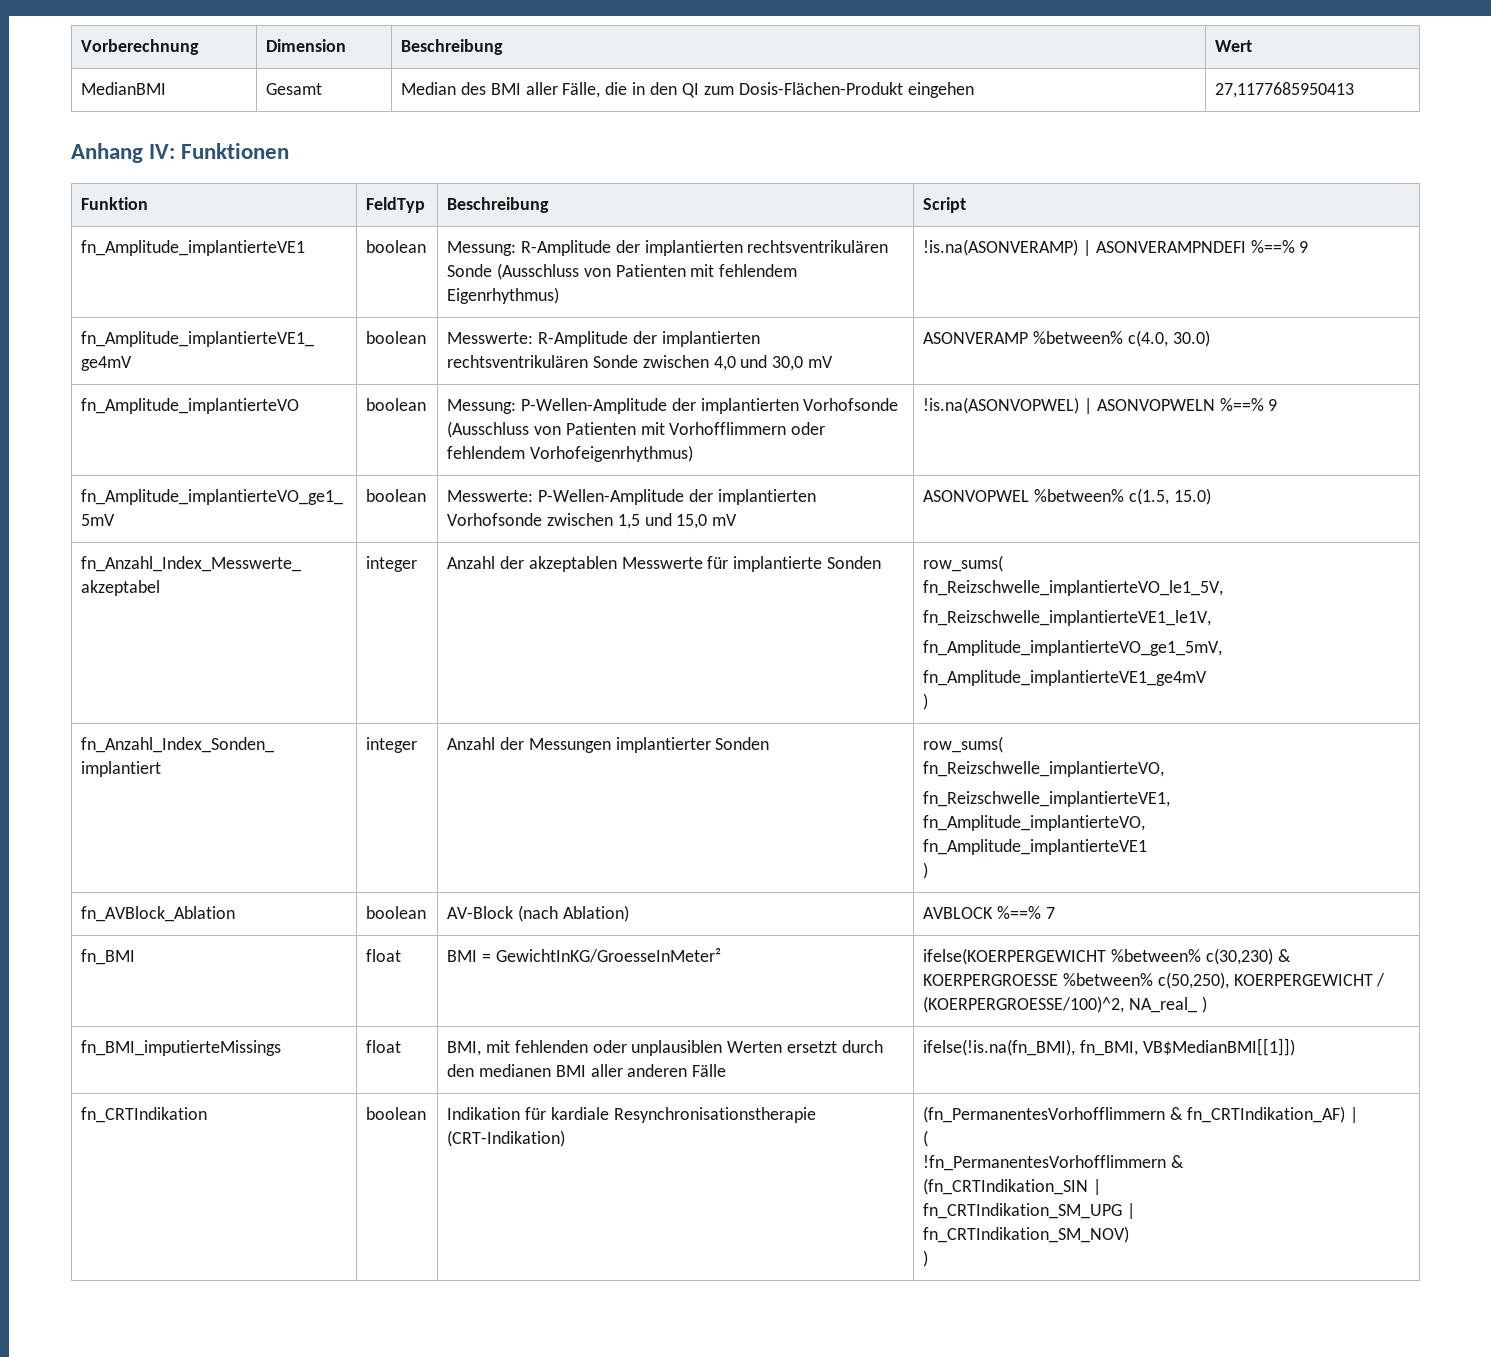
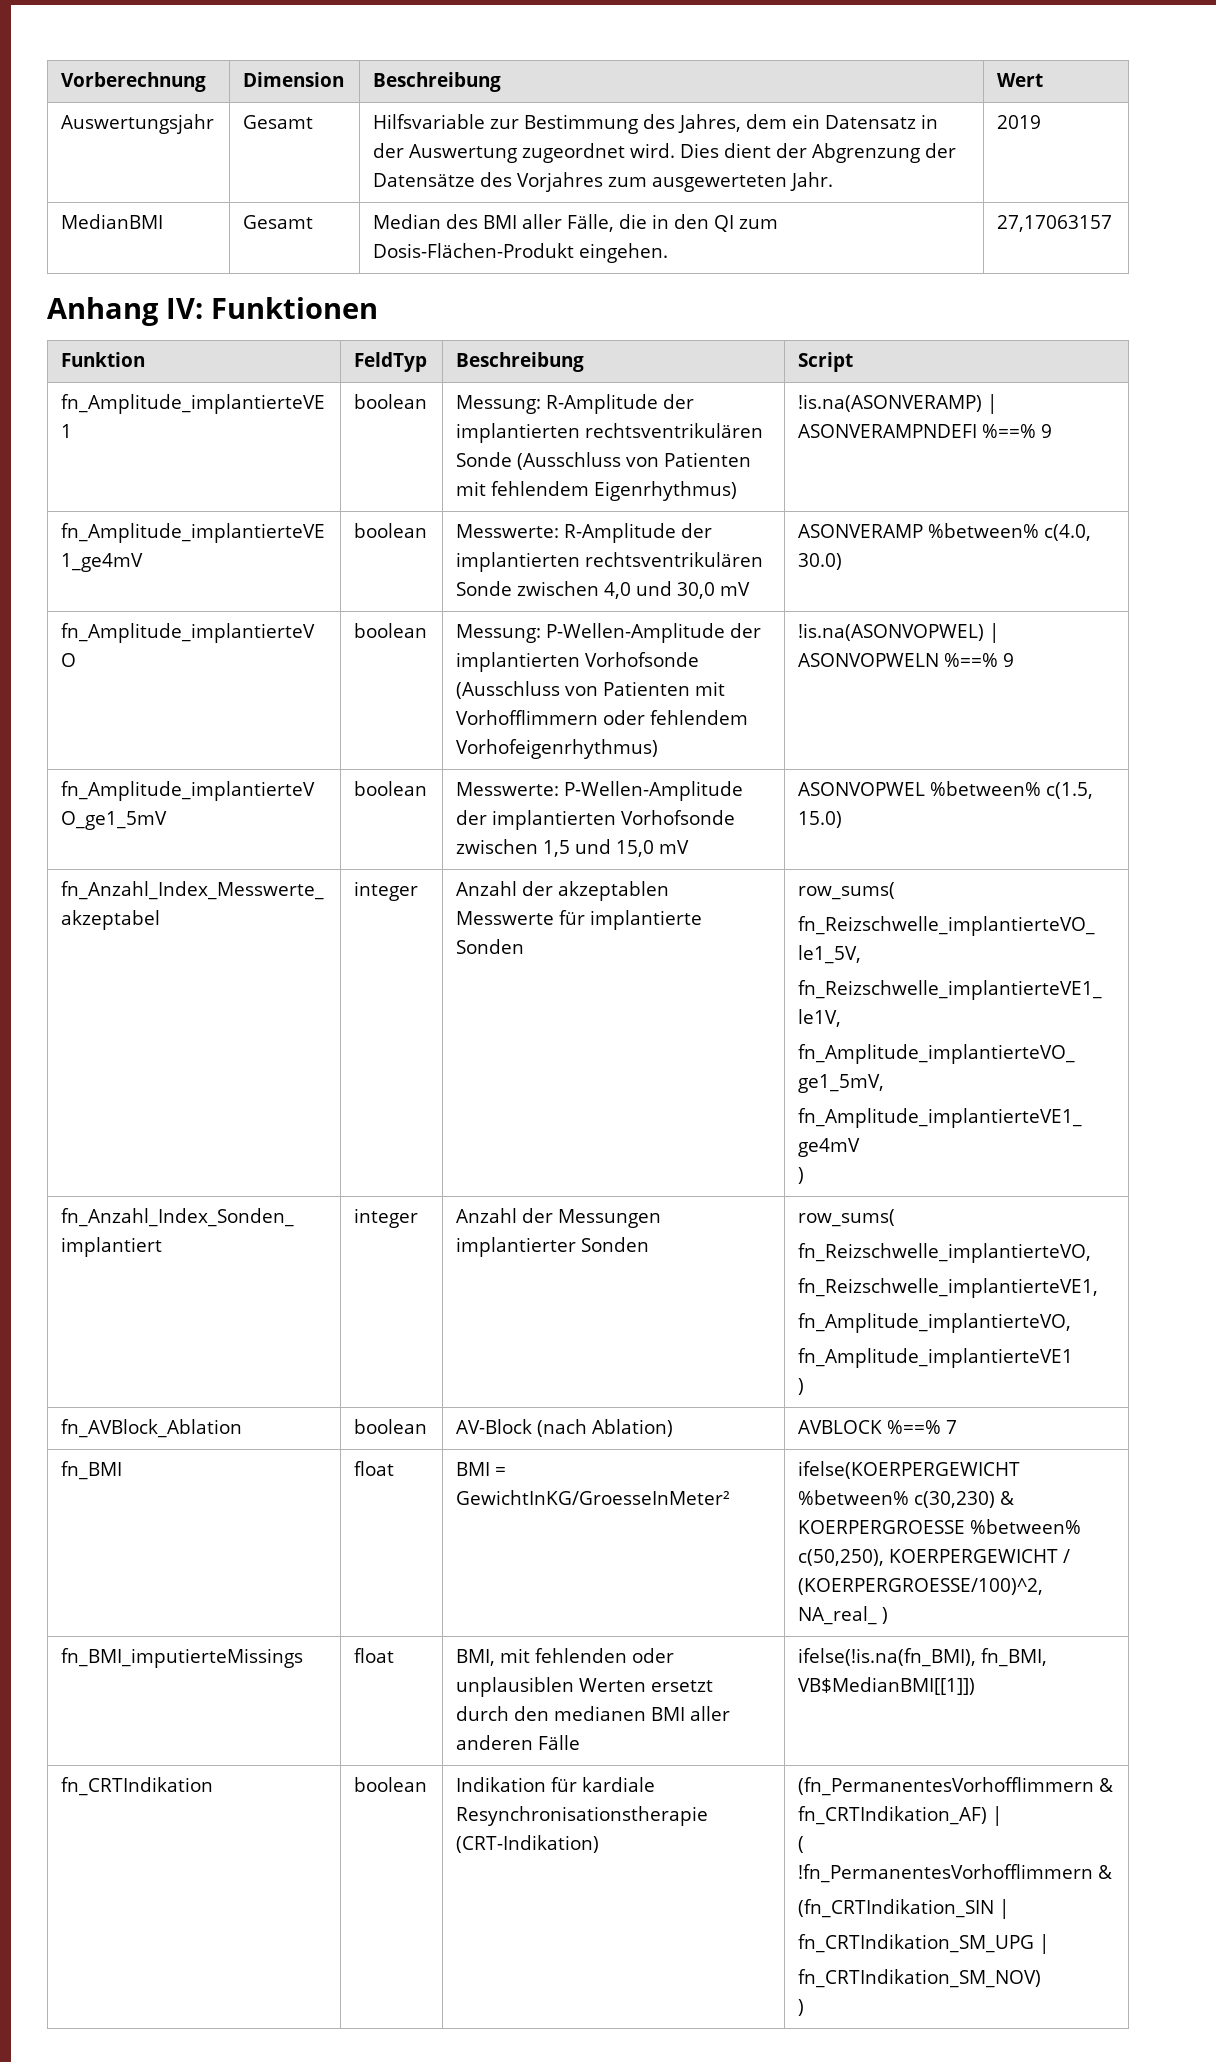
+ Auswertungsjahr | Gesamt | Hilfsvariable zur Bestimmung des Jahres, dem ein Datensatz in der Auswertung zugeordnet wird. Dies dient der Abgrenzung der Datensätze des Vorjahres zum ausgewerteten Jahr. | 2019
- MedianBMI | Gesamt | Median des BMI aller Fälle, die in den QI zum Dosis-Flächen-Produkt eingehen | 27,1177685950413
+ MedianBMI | Gesamt | Median des BMI aller Fälle, die in den QI zum Dosis-Flächen-Produkt eingehen. | 27,17063157

